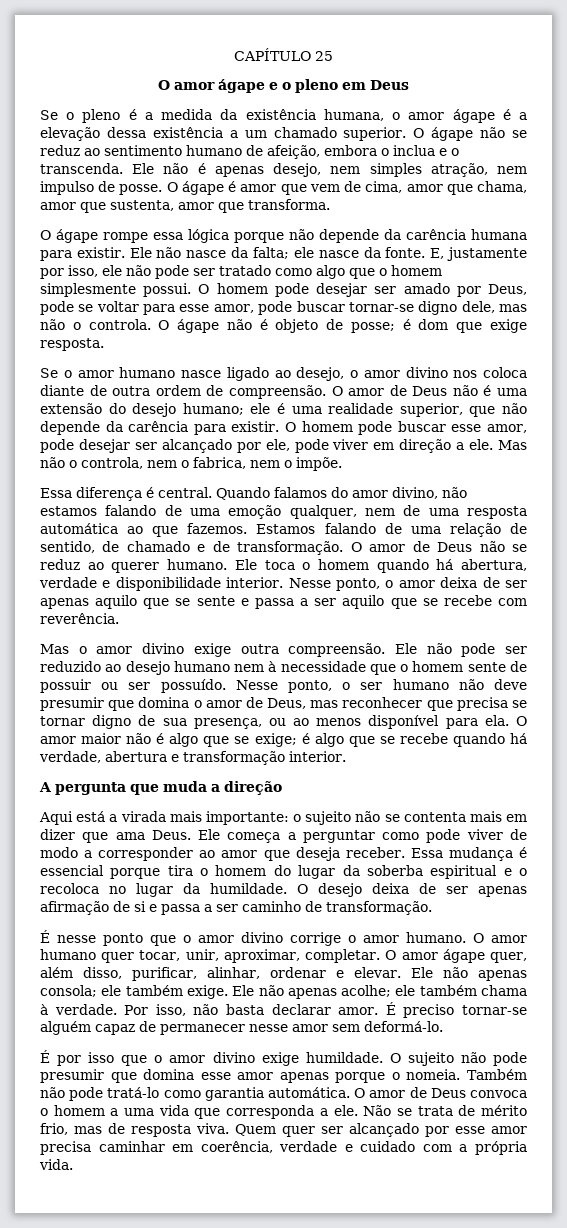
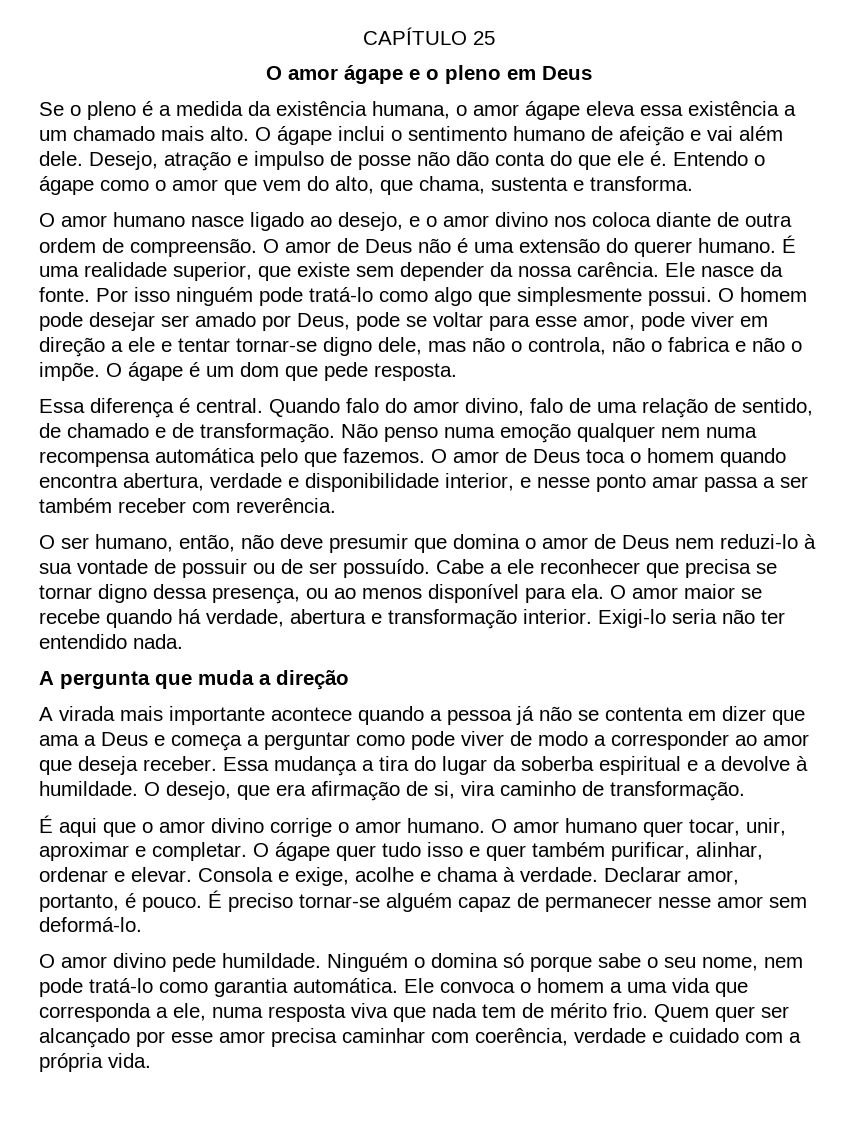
- Se o pleno é a medida da existência humana, o amor ágape é a elevação dessa existência a um chamado superior. O ágape não se reduz ao sentimento humano de afeição, embora o inclua e o transcenda. Ele não é apenas desejo, nem simples atração, nem impulso de posse. O ágape é amor que vem de cima, amor que chama, amor que sustenta, amor que transforma.
- O ágape rompe essa lógica porque não depende da carência humana para existir. Ele não nasce da falta; ele nasce da fonte. E, justamente por isso, ele não pode ser tratado como algo que o homem simplesmente possui. O homem pode desejar ser amado por Deus, pode se voltar para esse amor, pode buscar tornar-se digno dele, mas não o controla. O ágape não é objeto de posse; é dom que exige resposta.
- Se o amor humano nasce ligado ao desejo, o amor divino nos coloca diante de outra ordem de compreensão.
+ Se o pleno é a medida da existência humana, o amor ágape eleva essa existência a um chamado mais alto. O ágape inclui o sentimento humano de afeição e vai além dele. Desejo, atração e impulso de posse não dão conta do que ele é. Entendo o ágape como o amor que vem do alto, que chama, sustenta e transforma.
+ O amor humano nasce ligado ao desejo, e o amor divino nos coloca diante de outra ordem de compreensão.
- O amor de Deus não é uma extensão do desejo humano; ele é uma realidade superior, que não depende da carência para existir. O homem pode buscar esse amor, pode desejar ser alcançado por ele, pode viver em direção a ele. Mas não o controla, nem o fabrica, nem o impõe.
+ O amor de Deus não é uma extensão do querer humano. É uma realidade superior, que existe sem depender da nossa carência. Ele nasce da fonte. Por isso ninguém pode tratá-lo como algo que simplesmente possui. O homem pode desejar ser amado por Deus, pode se voltar para esse amor, pode viver em direção a ele e tentar tornar-se digno dele, mas não o controla, não o fabrica e não o impõe. O ágape é um dom que pede resposta.
- Quando falamos do amor divino, não estamos falando de uma emoção qualquer, nem de uma resposta automática ao que fazemos. Estamos falando de uma relação de sentido, de chamado e de transformação.
+ Quando falo do amor divino, falo de uma relação de sentido, de chamado e de transformação.
- O amor de Deus não se reduz ao querer humano. Ele toca o homem quando há abertura, verdade e disponibilidade interior. Nesse ponto, o amor deixa de ser apenas aquilo que se sente e passa a ser aquilo que se recebe com reverência.
- Mas o amor divino exige outra compreensão. Ele não pode ser reduzido ao desejo humano nem à necessidade que o homem sente de possuir ou ser possuído. Nesse ponto, o ser humano não deve presumir que domina o amor de Deus, mas reconhecer que precisa se tornar digno de sua presença, ou ao menos disponível para ela.
+ Não penso numa emoção qualquer nem numa recompensa automática pelo que fazemos. O amor de Deus toca o homem quando encontra abertura, verdade e disponibilidade interior, e nesse ponto amar passa a ser também receber com reverência.
+ O ser humano, então, não deve presumir que domina o amor de Deus nem reduzi-lo à sua vontade de possuir ou de ser possuído. Cabe a ele reconhecer que precisa se tornar digno dessa presença, ou ao menos disponível para ela.
- O amor maior não é algo que se exige; é algo que se recebe quando há verdade, abertura e transformação interior.
+ O amor maior se recebe quando há verdade, abertura e transformação interior. Exigi-lo seria não ter entendido nada.
- Aqui está a virada mais importante: o sujeito não se contenta mais em dizer que ama Deus. Ele começa a perguntar como pode viver de modo a corresponder ao amor que deseja receber.
+ A virada mais importante acontece quando a pessoa já não se contenta em dizer que ama a Deus e começa a perguntar como pode viver de modo a corresponder ao amor que deseja receber.
- Essa mudança é essencial porque tira o homem do lugar da soberba espiritual e o recoloca no lugar da humildade. O desejo deixa de ser apenas afirmação de si e passa a ser caminho de transformação.
+ Essa mudança a tira do lugar da soberba espiritual e a devolve à humildade. O desejo, que era afirmação de si, vira caminho de transformação.
- É nesse ponto que o amor divino corrige o amor humano.
+ É aqui que o amor divino corrige o amor humano.
- O amor humano quer tocar, unir, aproximar, completar. O amor ágape quer, além disso, purificar, alinhar, ordenar e elevar.
+ O amor humano quer tocar, unir, aproximar e completar. O ágape quer tudo isso e quer também purificar, alinhar, ordenar e elevar.
- Ele não apenas consola; ele também exige. Ele não apenas acolhe; ele também chama à verdade. Por isso, não basta declarar amor.
+ Consola e exige, acolhe e chama à verdade. Declarar amor, portanto, é pouco.
- É por isso que o amor divino exige humildade. O sujeito não pode presumir que domina esse amor apenas porque o nomeia. Também não pode tratá-lo como garantia automática.
+ O amor divino pede humildade. Ninguém o domina só porque sabe o seu nome, nem pode tratá-lo como garantia automática.
- O amor de Deus convoca o homem a uma vida que corresponda a ele. Não se trata de mérito frio, mas de resposta viva.
+ Ele convoca o homem a uma vida que corresponda a ele, numa resposta viva que nada tem de mérito frio.
- Quem quer ser alcançado por esse amor precisa caminhar em coerência, verdade e cuidado com a própria vida.
+ Quem quer ser alcançado por esse amor precisa caminhar com coerência, verdade e cuidado com a própria vida.

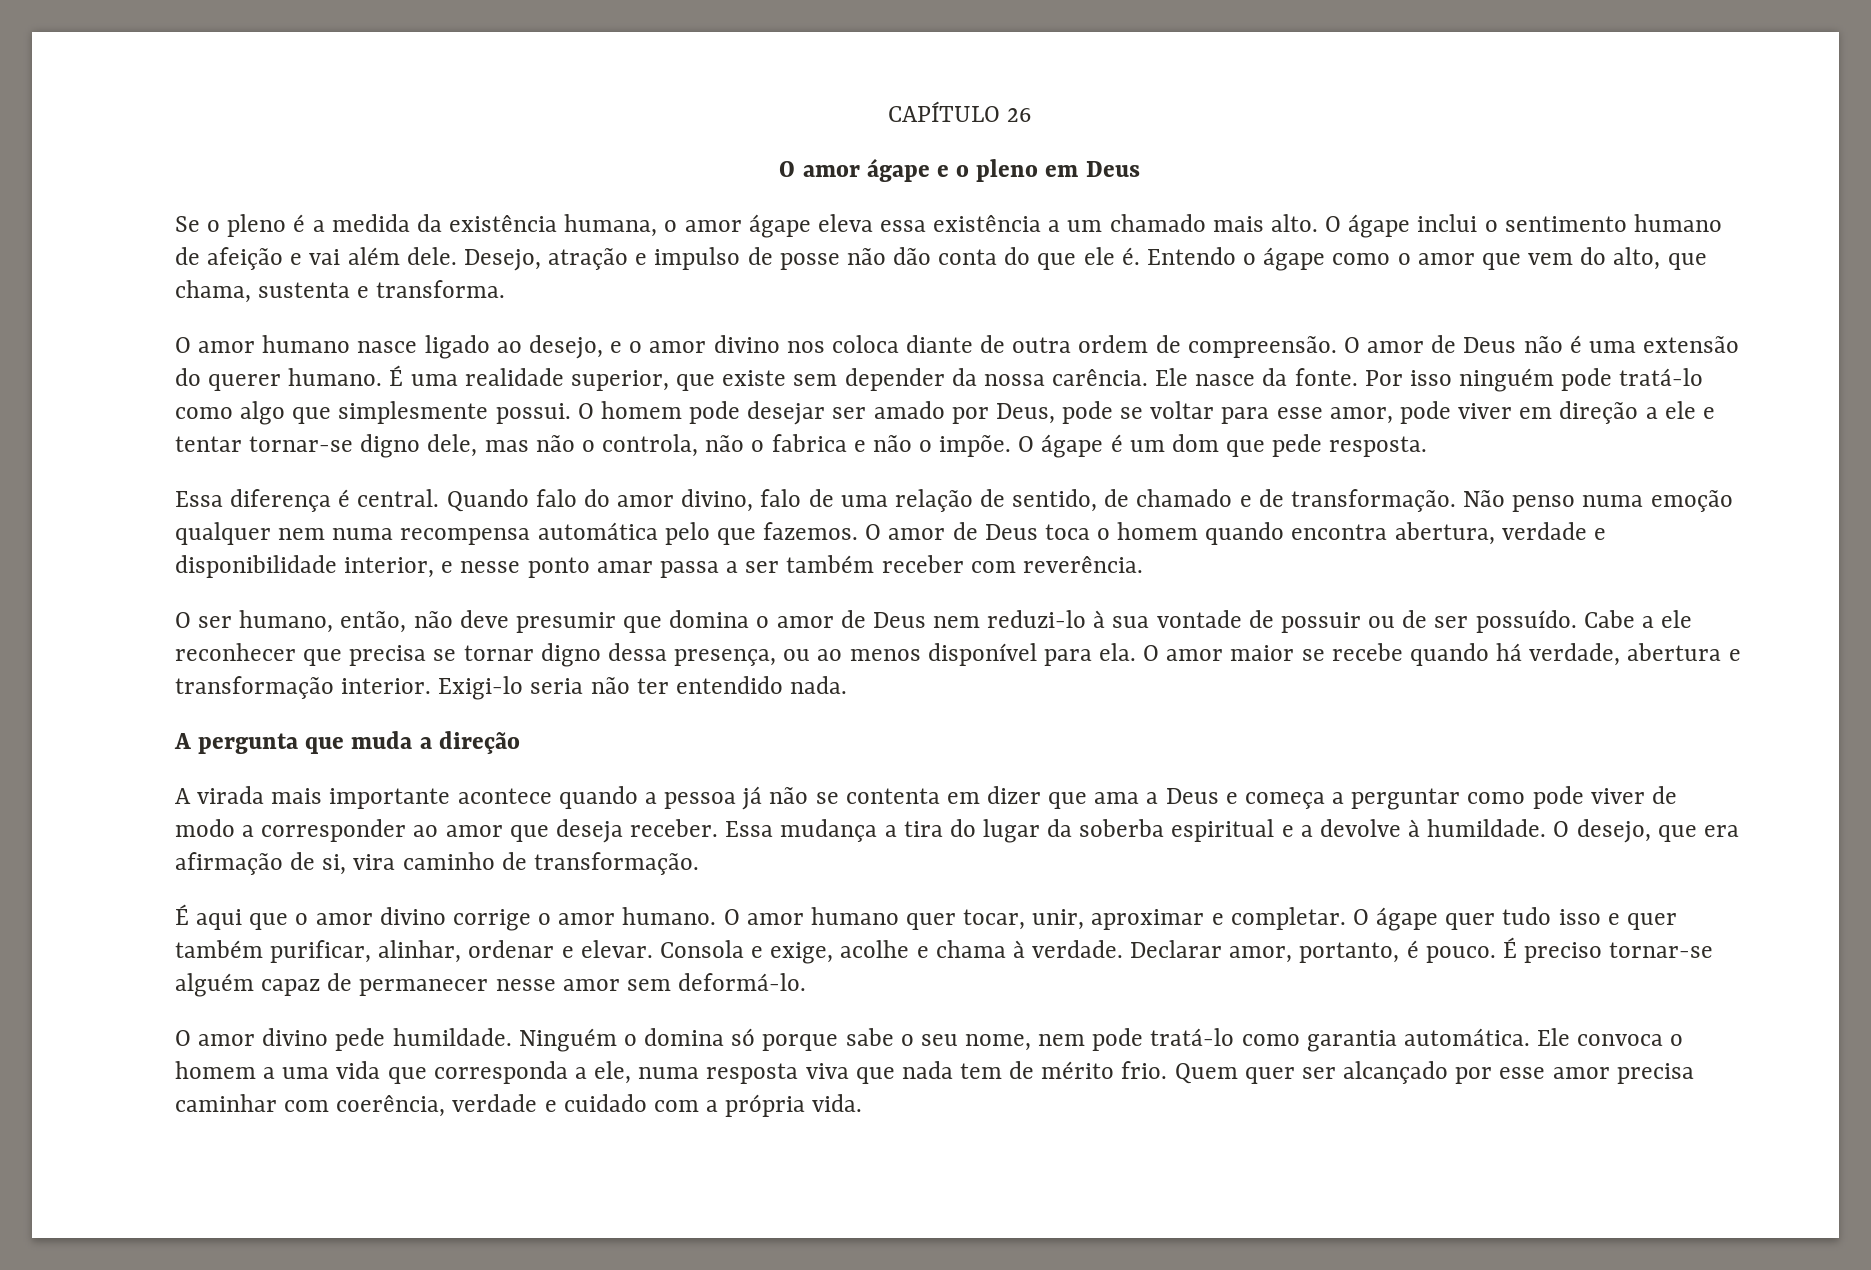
- CAPÍTULO 25
+ CAPÍTULO 26

